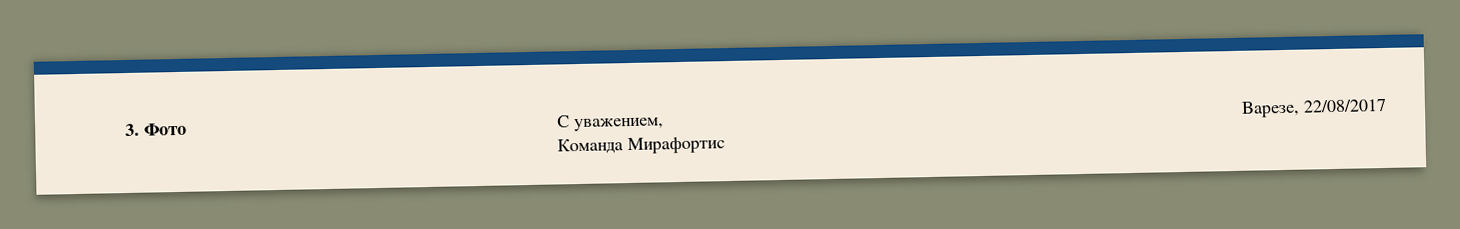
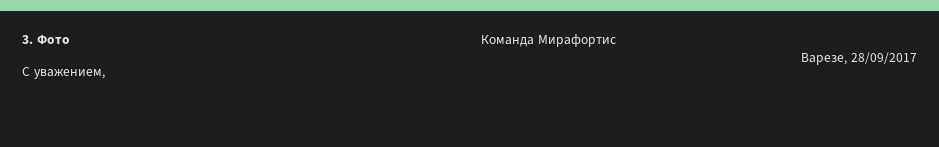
- Варезе, 22/08/2017
+ Варезе, 28/09/2017

